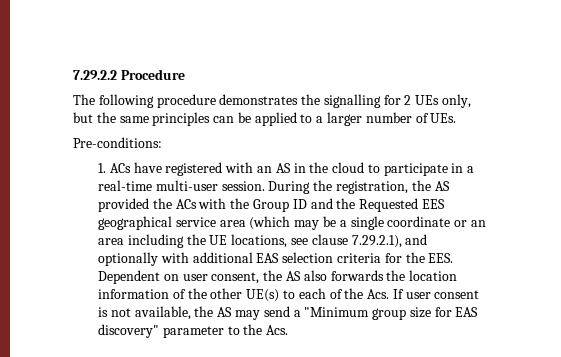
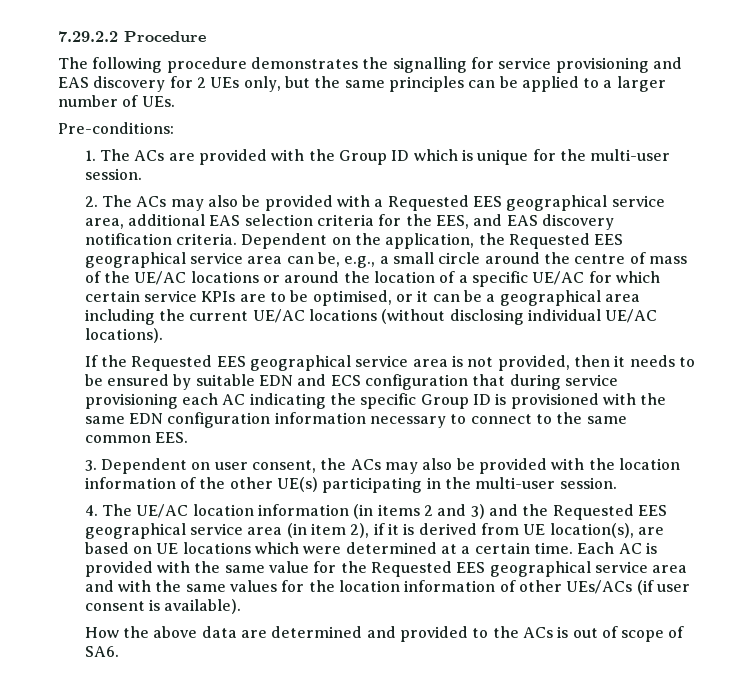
- The following procedure demonstrates the signalling for 2 UEs only, but the same principles can be applied to a larger number of UEs.
+ The following procedure demonstrates the signalling for service provisioning and EAS discovery for 2 UEs only, but the same principles can be applied to a larger number of UEs.
- 1. ACs have registered with an AS in the cloud to participate in a real-time multi-user session. During the registration, the AS provided the ACs with the Group ID and the Requested EES geographical service area (which may be a single coordinate or an area including the UE locations, see clause 7.29.2.1), and optionally with additional EAS selection criteria for the EES. Dependent on user consent, the AS also forwards the location information of the other UE(s) to each of the Acs. If user consent is not available, the AS may send a "Minimum group size for EAS discovery" parameter to the Acs.
+ 1. The ACs are provided with the Group ID which is unique for the multi-user session.
+ 2. The ACs may also be provided with a Requested EES geographical service area, additional EAS selection criteria for the EES, and EAS discovery notification criteria. Dependent on the application, the Requested EES geographical service area can be, e.g., a small circle around the centre of mass of the UE/AC locations or around the location of a specific UE/AC for which certain service KPIs are to be optimised, or it can be a geographical area including the current UE/AC locations (without disclosing individual UE/AC locations).
+ If the Requested EES geographical service area is not provided, then it needs to be ensured by suitable EDN and ECS configuration that during service provisioning each AC indicating the specific Group ID is provisioned with the same EDN configuration information necessary to connect to the same common EES.
+ 3. Dependent on user consent, the ACs may also be provided with the location information of the other UE(s) participating in the multi-user session.
+ 4. The UE/AC location information (in items 2 and 3) and the Requested EES geographical service area (in item 2), if it is derived from UE location(s), are based on UE locations which were determined at a certain time. Each AC is provided with the same value for the Requested EES geographical service area and with the same values for the location information of other UEs/ACs (if user consent is available).
+ How the above data are determined and provided to the ACs is out of scope of SA6.

